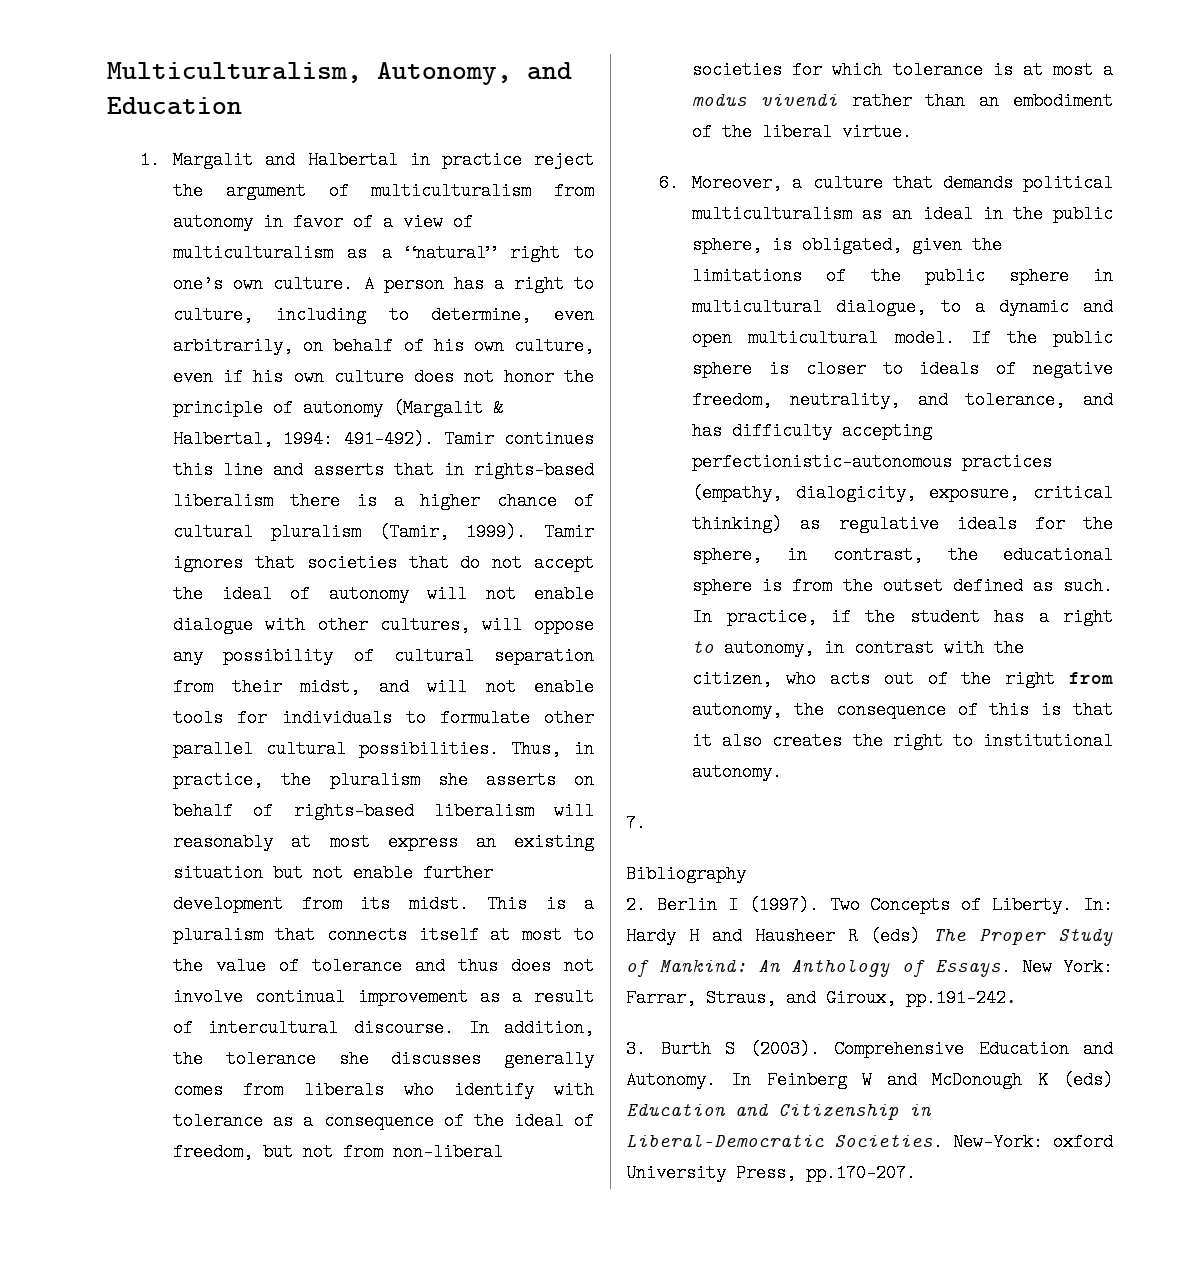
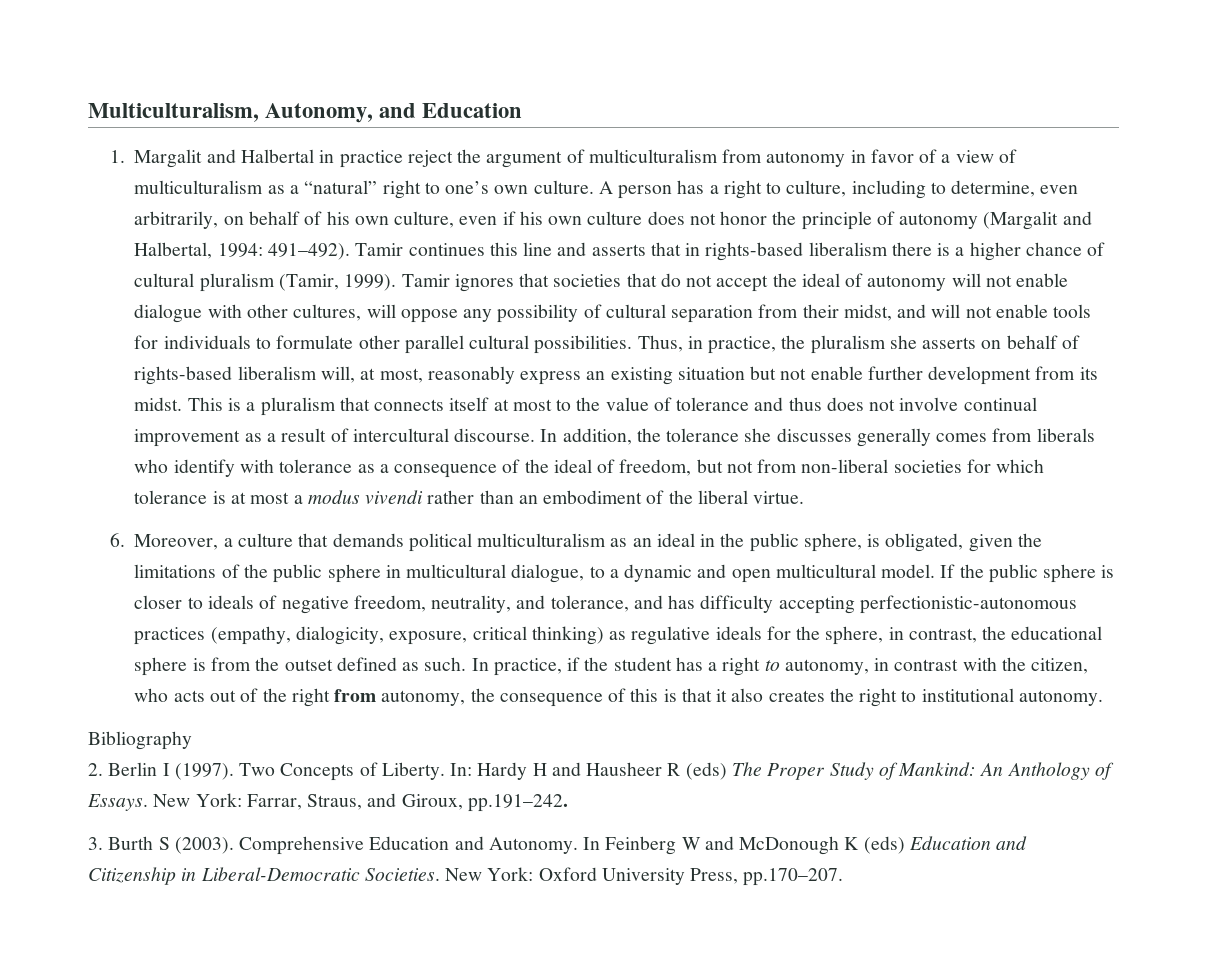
- A person has a right to culture, including to determine, even arbitrarily, on behalf of his own culture, even if his own culture does not honor the principle of autonomy (Margalit & Halbertal, 1994: 491–492).
+ A person has a right to culture, including to determine, even arbitrarily, on behalf of his own culture, even if his own culture does not honor the principle of autonomy (Margalit and Halbertal, 1994: 491–492).
- Thus, in practice, the pluralism she asserts on behalf of rights-based liberalism will reasonably at most express an existing situation but not enable further development from its midst.
+ Thus, in practice, the pluralism she asserts on behalf of rights-based liberalism will, at most, reasonably express an existing situation but not enable further development from its midst.
- 7.
- New-York: oxford University Press, pp.170–207.
+ New York: Oxford University Press, pp.170–207.

